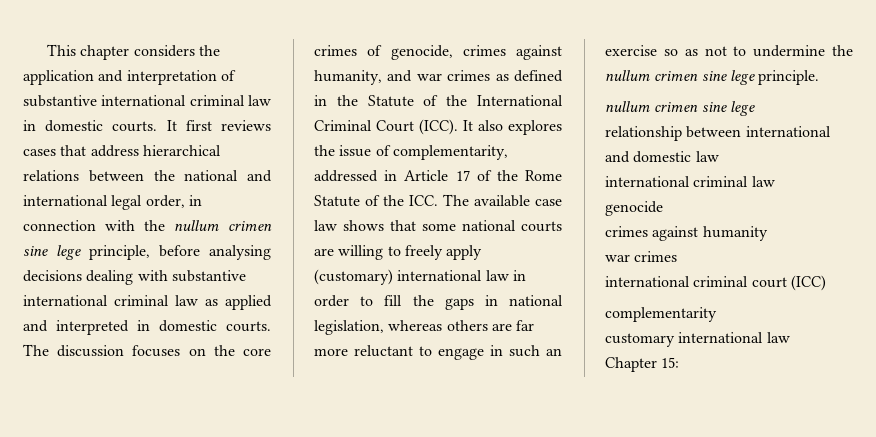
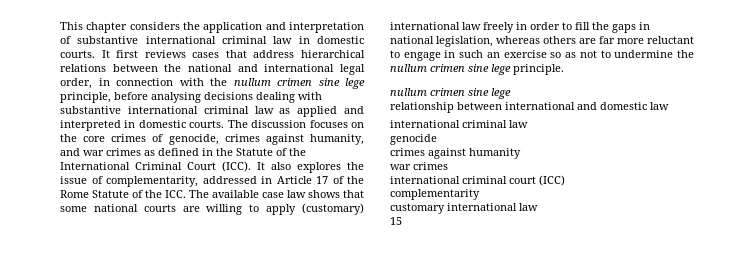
- It also explores the issue of complementarity, addressed in Article 17 of the Rome Statute of the ICC. The available case law shows that some national courts are willing to freely apply (customary) international law in order to fill the gaps in national legislation, whereas others are far more reluctant to engage in such an exercise so as not to undermine the nullum crimen sine lege principle.
+ It also explores the issue of complementarity, addressed in Article 17 of the Rome Statute of the ICC. The available case law shows that some national courts are willing to apply (customary) international law freely in order to fill the gaps in national legislation, whereas others are far more reluctant to engage in such an exercise so as not to undermine the nullum crimen sine lege principle.
- Chapter 15:
+ 15

